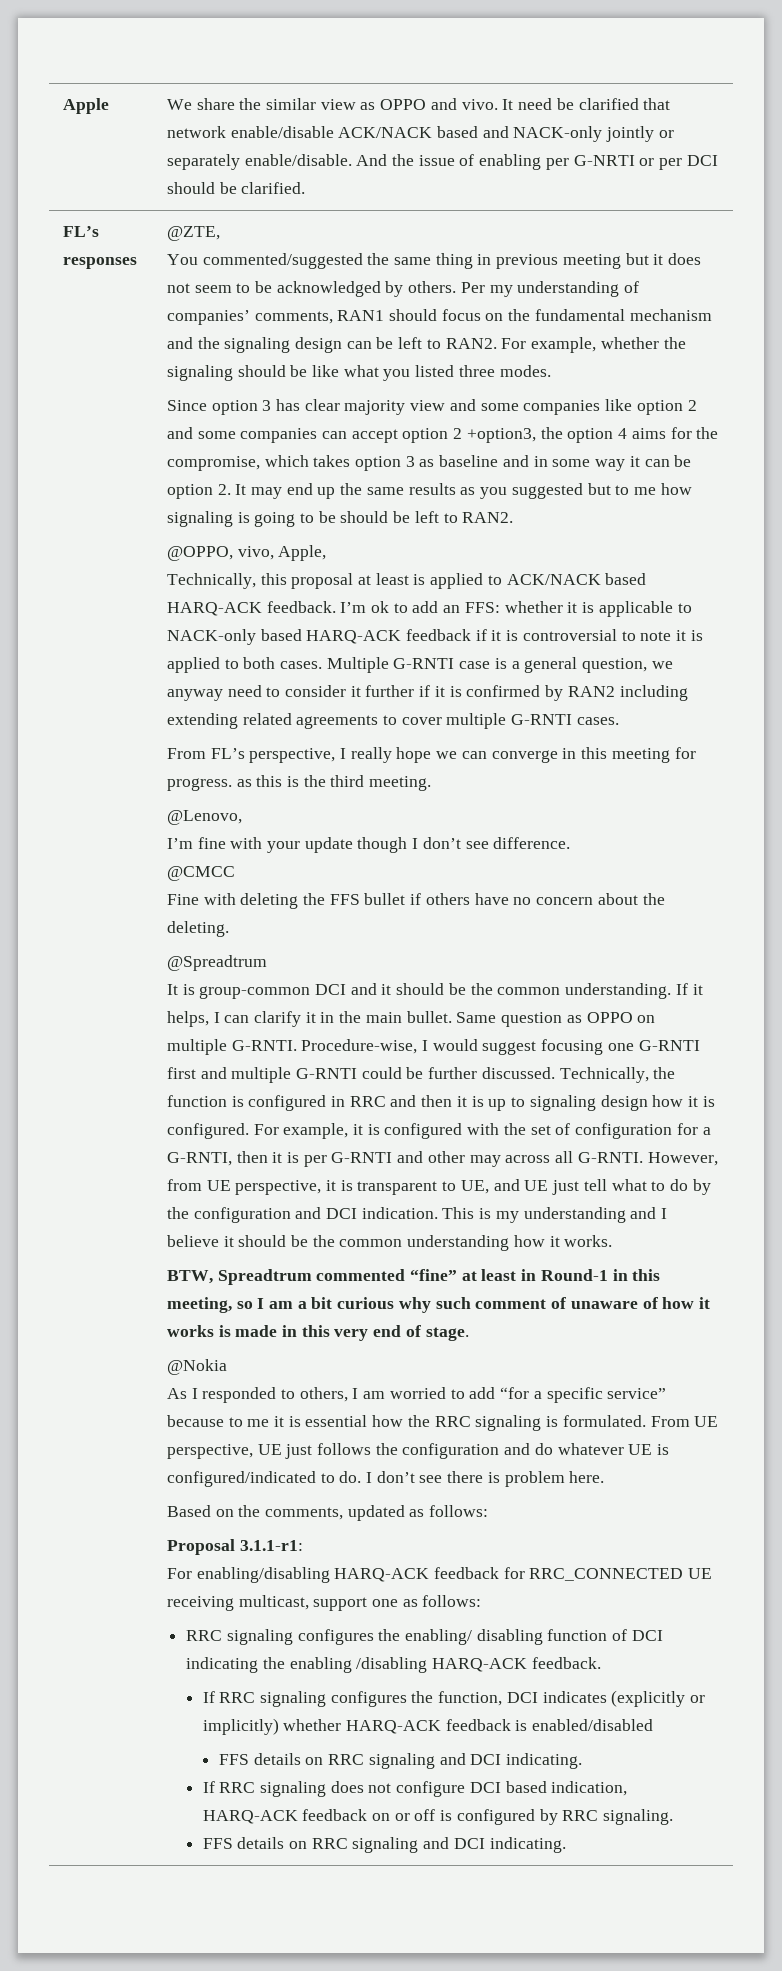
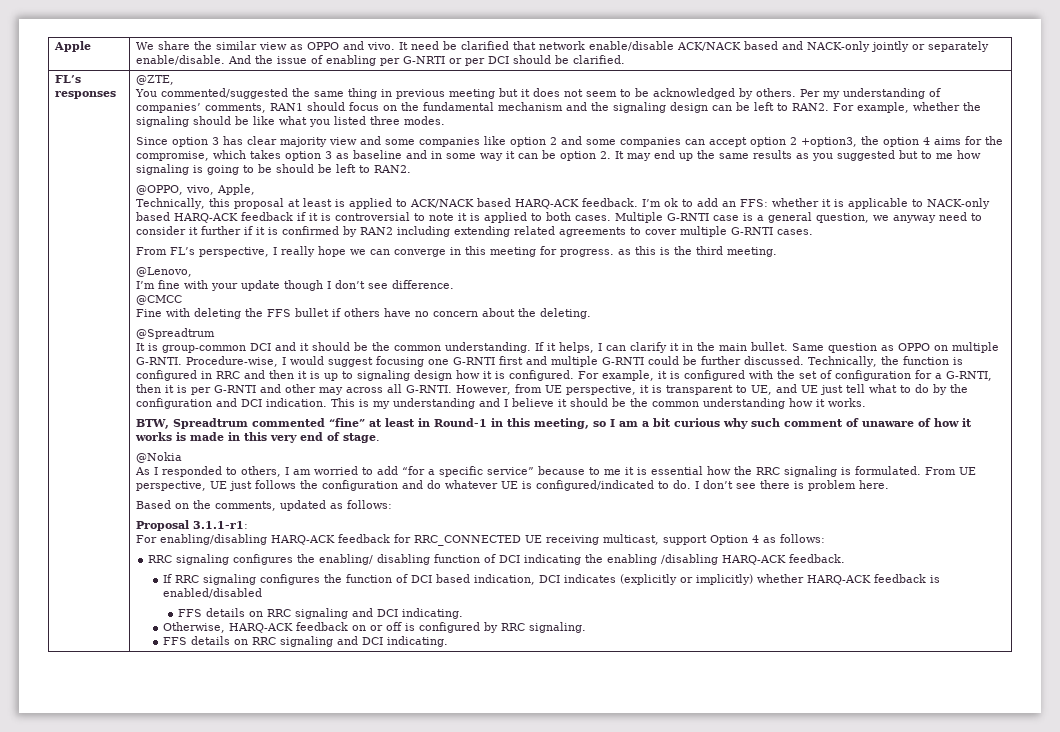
- For enabling/disabling HARQ-ACK feedback for RRC_CONNECTED UE receiving multicast, support one as follows:
+ For enabling/disabling HARQ-ACK feedback for RRC_CONNECTED UE receiving multicast, support Option 4 as follows:
- If RRC signaling configures the function, DCI indicates (explicitly or implicitly) whether HARQ-ACK feedback is enabled/disabled
+ If RRC signaling configures the function of DCI based indication, DCI indicates (explicitly or implicitly) whether HARQ-ACK feedback is enabled/disabled
- If RRC signaling does not configure DCI based indication, HARQ-ACK feedback on or off is configured by RRC signaling.
+ Otherwise, HARQ-ACK feedback on or off is configured by RRC signaling.

